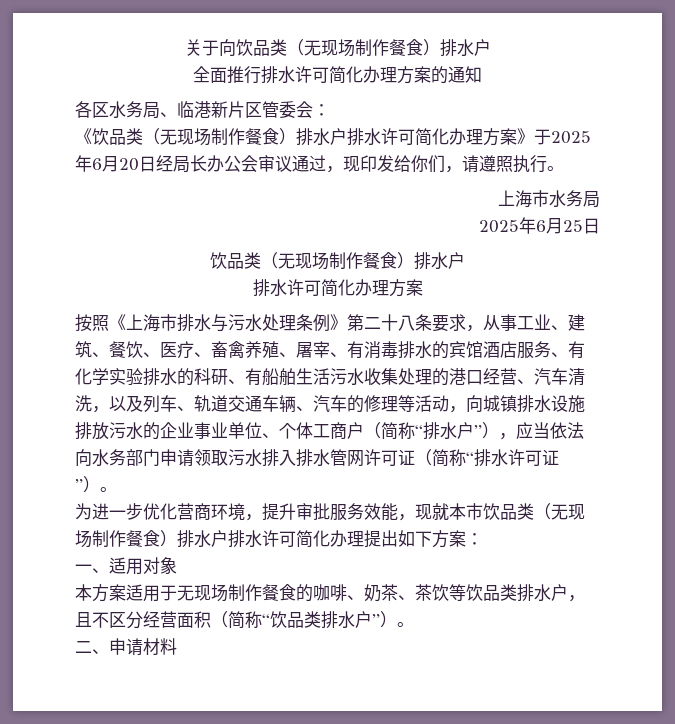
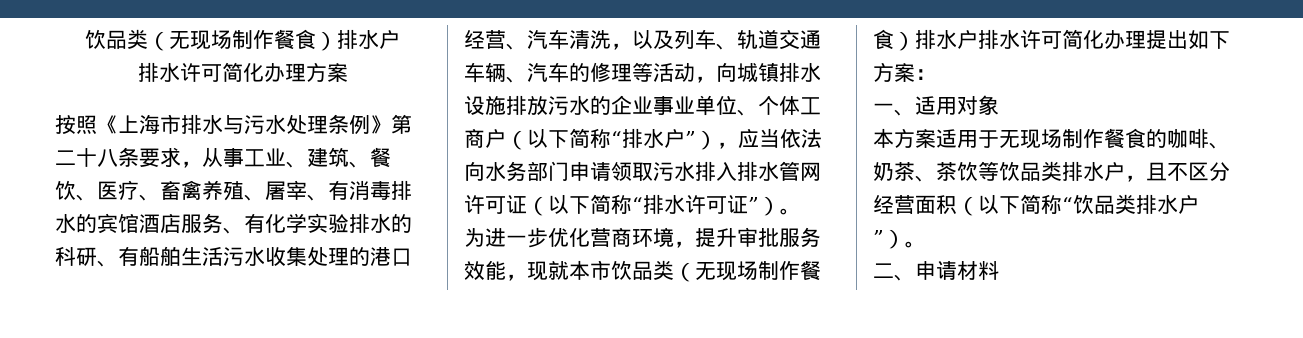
- 关于向饮品类（无现场制作餐食）排水户
- 全面推行排水许可简化办理方案的通知
- 各区水务局、临港新片区管委会：
- 《饮品类（无现场制作餐食）排水户排水许可简化办理方案》于2025年6月20日经局长办公会审议通过，现印发给你们，请遵照执行。
- 上海市水务局
- 2025年6月25日
- 按照《上海市排水与污水处理条例》第二十八条要求，从事工业、建筑、餐饮、医疗、畜禽养殖、屠宰、有消毒排水的宾馆酒店服务、有化学实验排水的科研、有船舶生活污水收集处理的港口经营、汽车清洗，以及列车、轨道交通车辆、汽车的修理等活动，向城镇排水设施排放污水的企业事业单位、个体工商户（简称“排水户”），应当依法向水务部门申请领取污水排入排水管网许可证（简称“排水许可证”）。
+ 按照《上海市排水与污水处理条例》第二十八条要求，从事工业、建筑、餐饮、医疗、畜禽养殖、屠宰、有消毒排水的宾馆酒店服务、有化学实验排水的科研、有船舶生活污水收集处理的港口经营、汽车清洗，以及列车、轨道交通车辆、汽车的修理等活动，向城镇排水设施排放污水的企业事业单位、个体工商户（以下简称“排水户”），应当依法向水务部门申请领取污水排入排水管网许可证（以下简称“排水许可证”）。
- 本方案适用于无现场制作餐食的咖啡、奶茶、茶饮等饮品类排水户，且不区分经营面积（简称“饮品类排水户”）。
+ 本方案适用于无现场制作餐食的咖啡、奶茶、茶饮等饮品类排水户，且不区分经营面积（以下简称“饮品类排水户”）。

